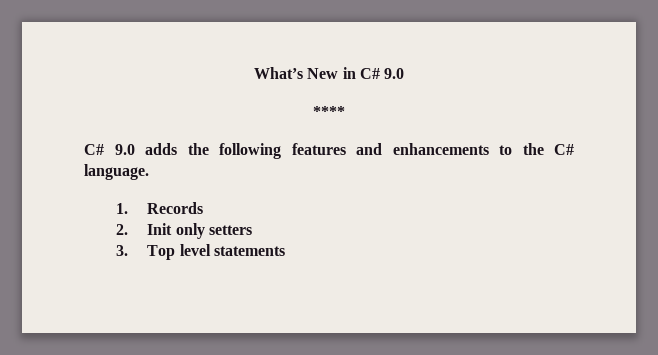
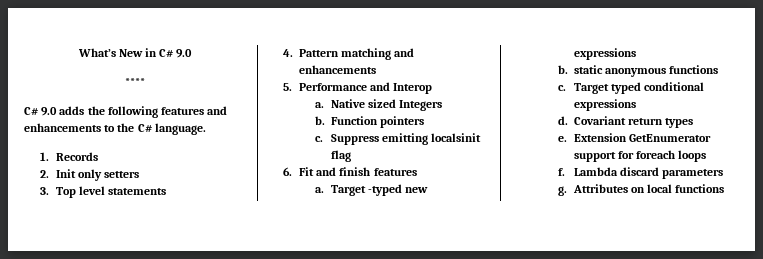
+ 4. Pattern matching and enhancements
+ 5. Performance and Interop
+ a. Native sized Integers
+ b. Function pointers
+ c. Suppress emitting localsinit flag
+ 6. Fit and finish features
+ a. Target -typed new expressions
+ b. static anonymous functions
+ c. Target typed conditional expressions
+ d. Covariant return types
+ e. Extension GetEnumerator support for foreach loops
+ f. Lambda discard parameters
+ g. Attributes on local functions

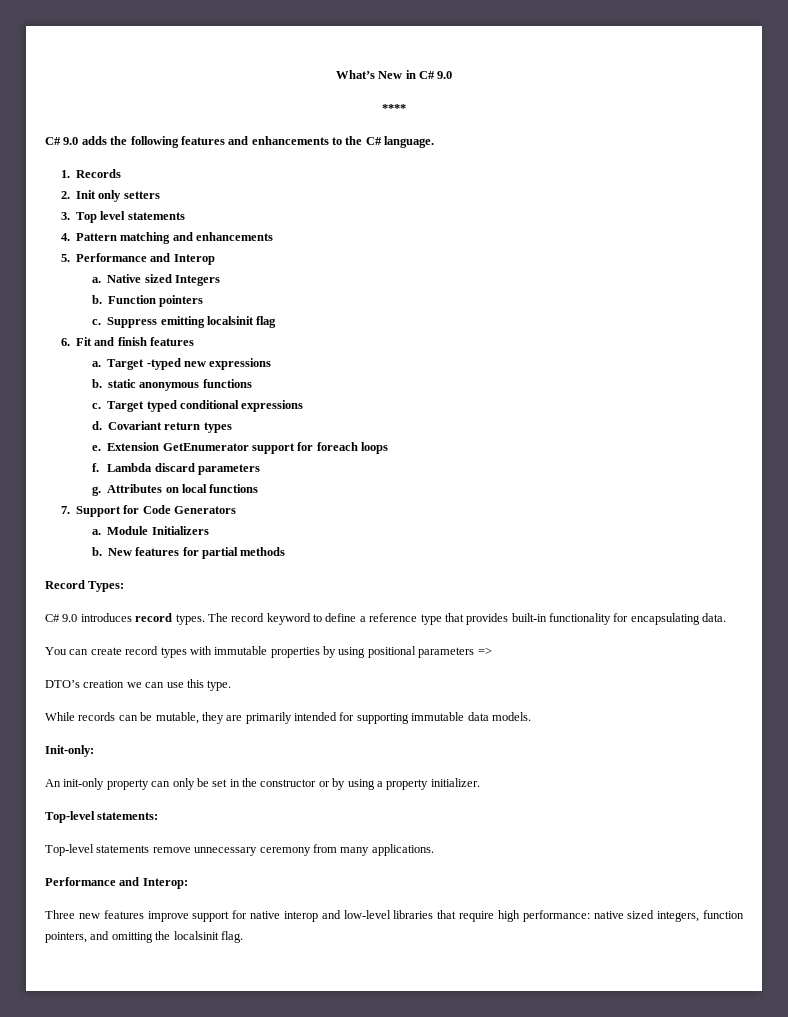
+ 7. Support for Code Generators
+ a. Module Initializers
+ b. New features for partial methods
+ Record Types:
+ C# 9.0 introduces record types. The record keyword to define a reference type that provides built-in functionality for encapsulating data.
+ You can create record types with immutable properties by using positional parameters =>
+ DTO’s creation we can use this type.
+ While records can be mutable, they are primarily intended for supporting immutable data models.
+ Init-only:
+ An init-only property can only be set in the constructor or by using a property initializer.
+ Top-level statements:
+ Top-level statements remove unnecessary ceremony from many applications.
+ Performance and Interop:
+ Three new features improve support for native interop and low-level libraries that require high performance: native sized integers, function pointers, and omitting the localsinit flag.

